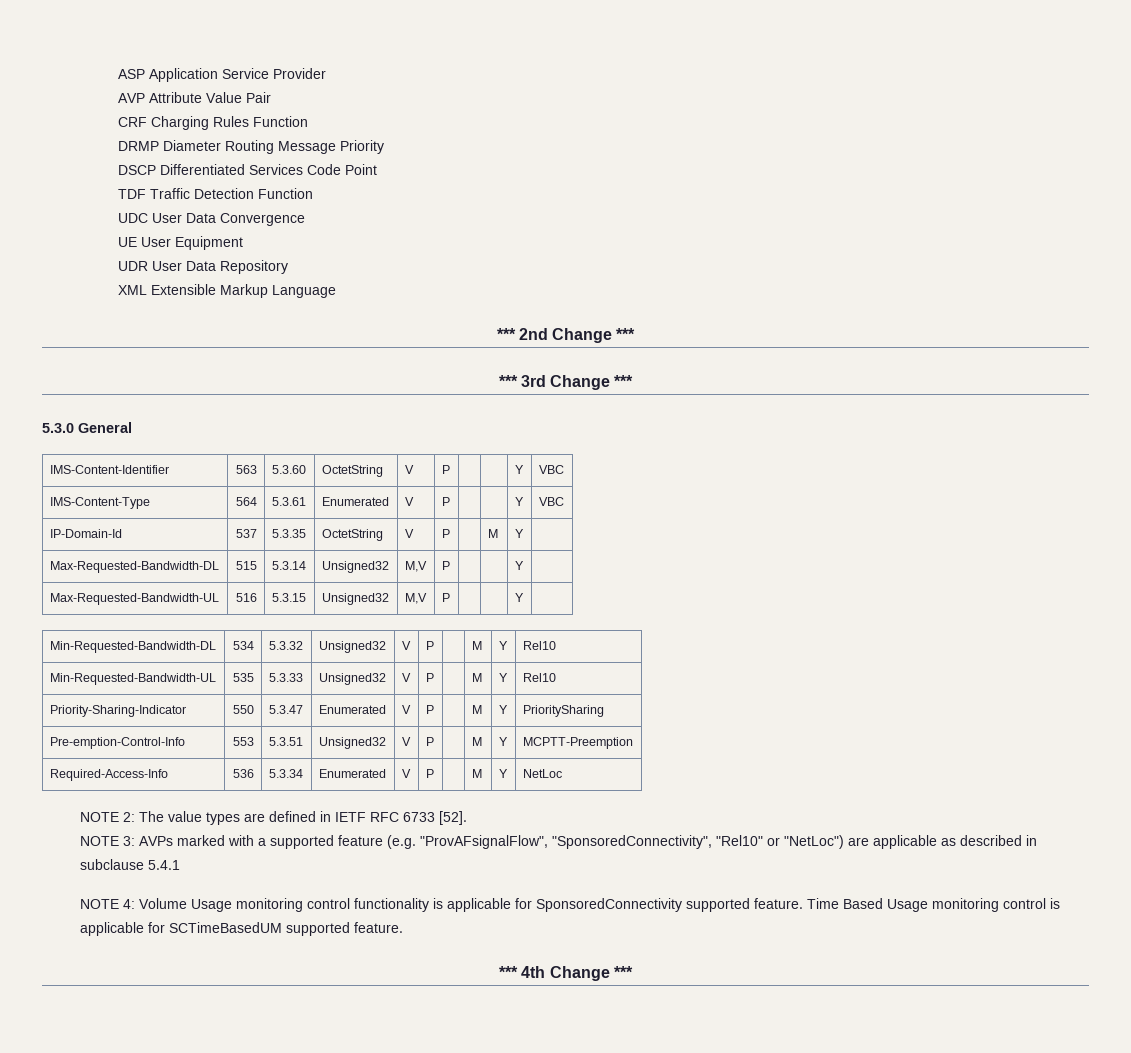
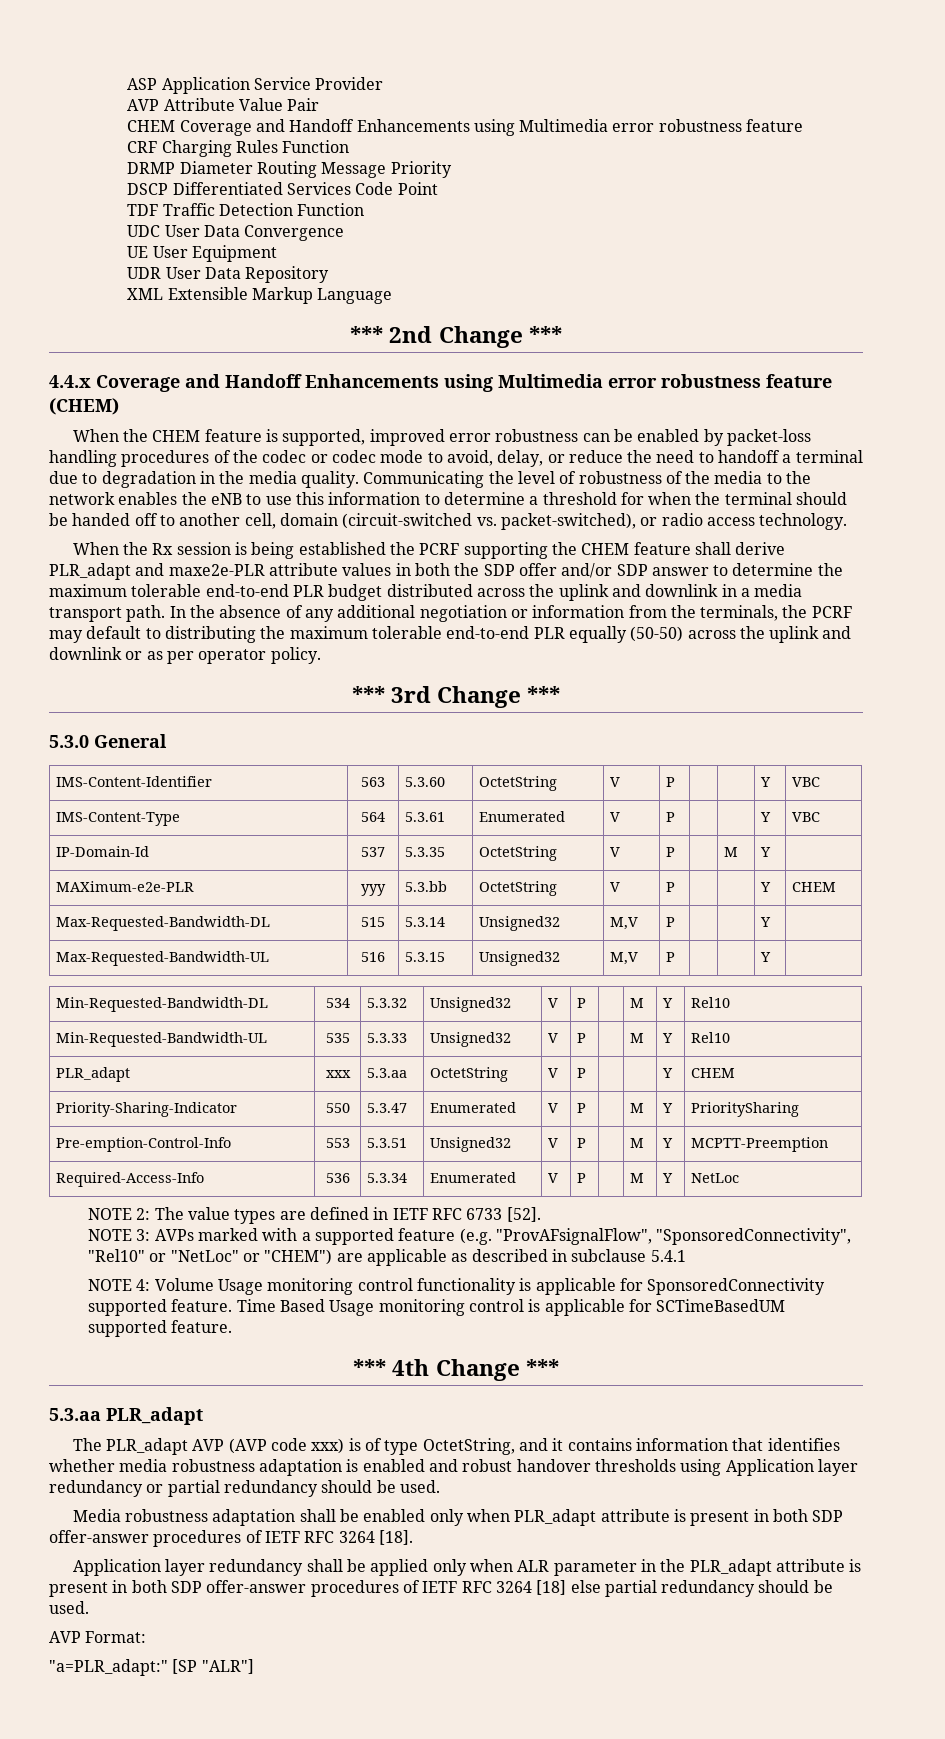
+ CHEM Coverage and Handoff Enhancements using Multimedia error robustness feature
+ 4.4.x Coverage and Handoff Enhancements using Multimedia error robustness feature (CHEM)
+ When the CHEM feature is supported, improved error robustness can be enabled by packet-loss handling procedures of the codec or codec mode to avoid, delay, or reduce the need to handoff a terminal due to degradation in the media quality. Communicating the level of robustness of the media to the network enables the eNB to use this information to determine a threshold for when the terminal should be handed off to another cell, domain (circuit-switched vs. packet-switched), or radio access technology.
+ When the Rx session is being established the PCRF supporting the CHEM feature shall derive PLR_adapt and maxe2e-PLR attribute values in both the SDP offer and/or SDP answer to determine the maximum tolerable end-to-end PLR budget distributed across the uplink and downlink in a media transport path. In the absence of any additional negotiation or information from the terminals, the PCRF may default to distributing the maximum tolerable end-to-end PLR equally (50-50) across the uplink and downlink or as per operator policy.
+ MAXimum-e2e-PLR | yyy | 5.3.bb | OctetString | V | P | | | Y | CHEM
+ PLR_adapt | xxx | 5.3.aa | OctetString | V | P | | | Y | CHEM
- NOTE 3: AVPs marked with a supported feature (e.g. "ProvAFsignalFlow", "SponsoredConnectivity", "Rel10" or "NetLoc") are applicable as described in subclause 5.4.1
+ NOTE 3: AVPs marked with a supported feature (e.g. "ProvAFsignalFlow", "SponsoredConnectivity", "Rel10" or "NetLoc" or "CHEM") are applicable as described in subclause 5.4.1
+ 5.3.aa PLR_adapt
+ The PLR_adapt AVP (AVP code xxx) is of type OctetString, and it contains information that identifies whether media robustness adaptation is enabled and robust handover thresholds using Application layer redundancy or partial redundancy should be used.
+ Media robustness adaptation shall be enabled only when PLR_adapt attribute is present in both SDP offer-answer procedures of IETF RFC 3264 [18].
+ Application layer redundancy shall be applied only when ALR parameter in the PLR_adapt attribute is present in both SDP offer-answer procedures of IETF RFC 3264 [18] else partial redundancy should be used.
+ AVP Format:
+ "a=PLR_adapt:" [SP "ALR"]

